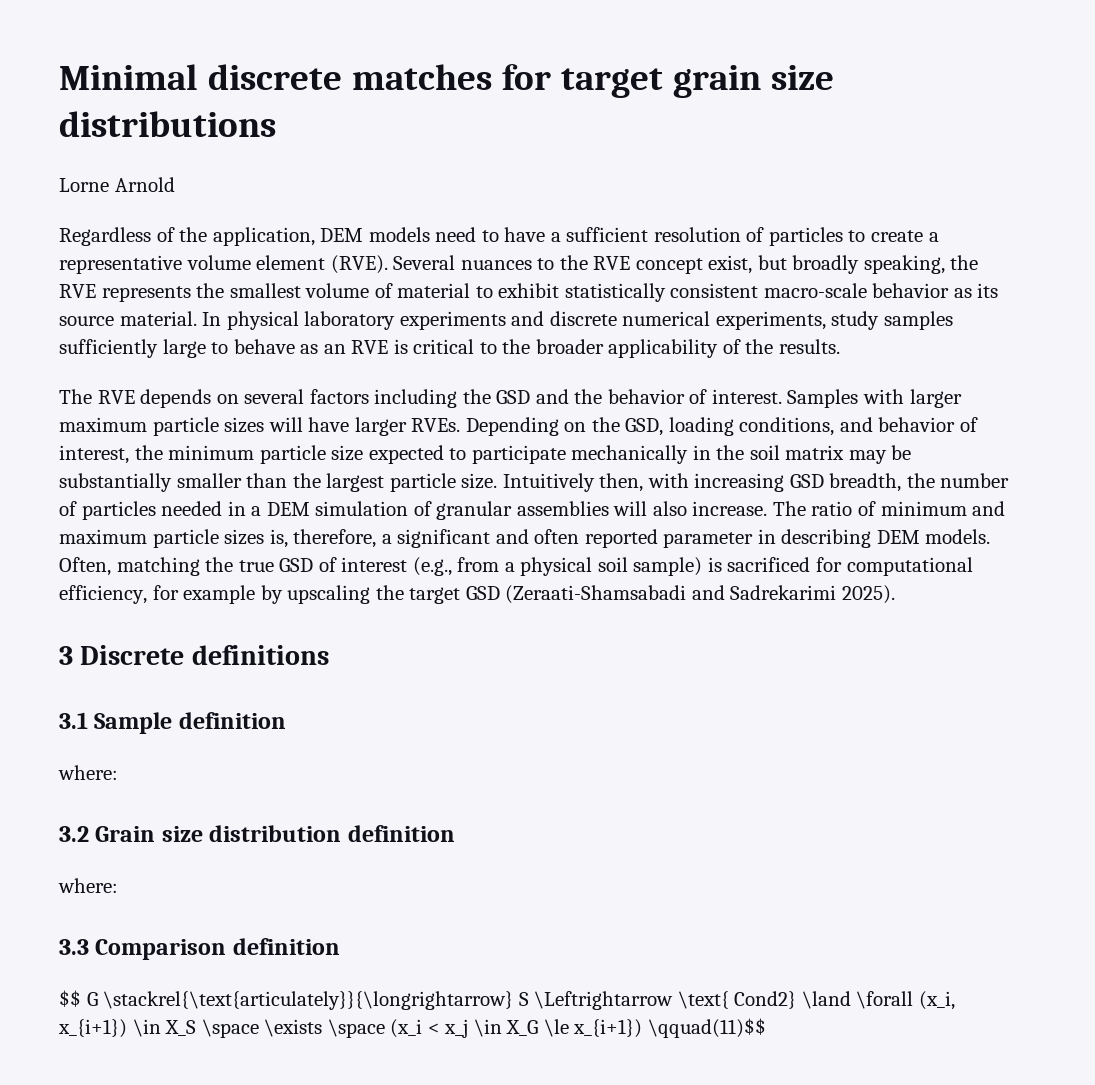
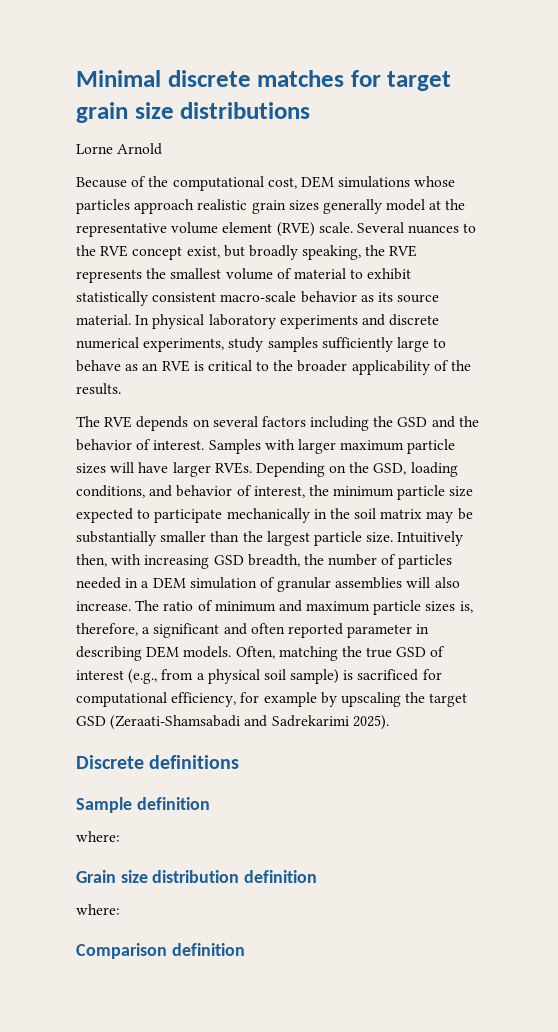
- Regardless of the application, DEM models need to have a sufficient resolution of particles to create a representative volume element (RVE).
+ Because of the computational cost, DEM simulations whose particles approach realistic grain sizes generally model at the representative volume element (RVE) scale.
- 3 Discrete definitions
+ Discrete definitions
- 3.1 Sample definition
+ Sample definition
- 3.2 Grain size distribution definition
+ Grain size distribution definition
- 3.3 Comparison definition
+ Comparison definition
- $$ G \stackrel{\text{articulately}}{\longrightarrow} S \Leftrightarrow \text{ Cond2} \land \forall (x_i, x_{i+1}) \in X_S \space \exists \space (x_i < x_j \in X_G \le x_{i+1}) \qquad(11)$$

